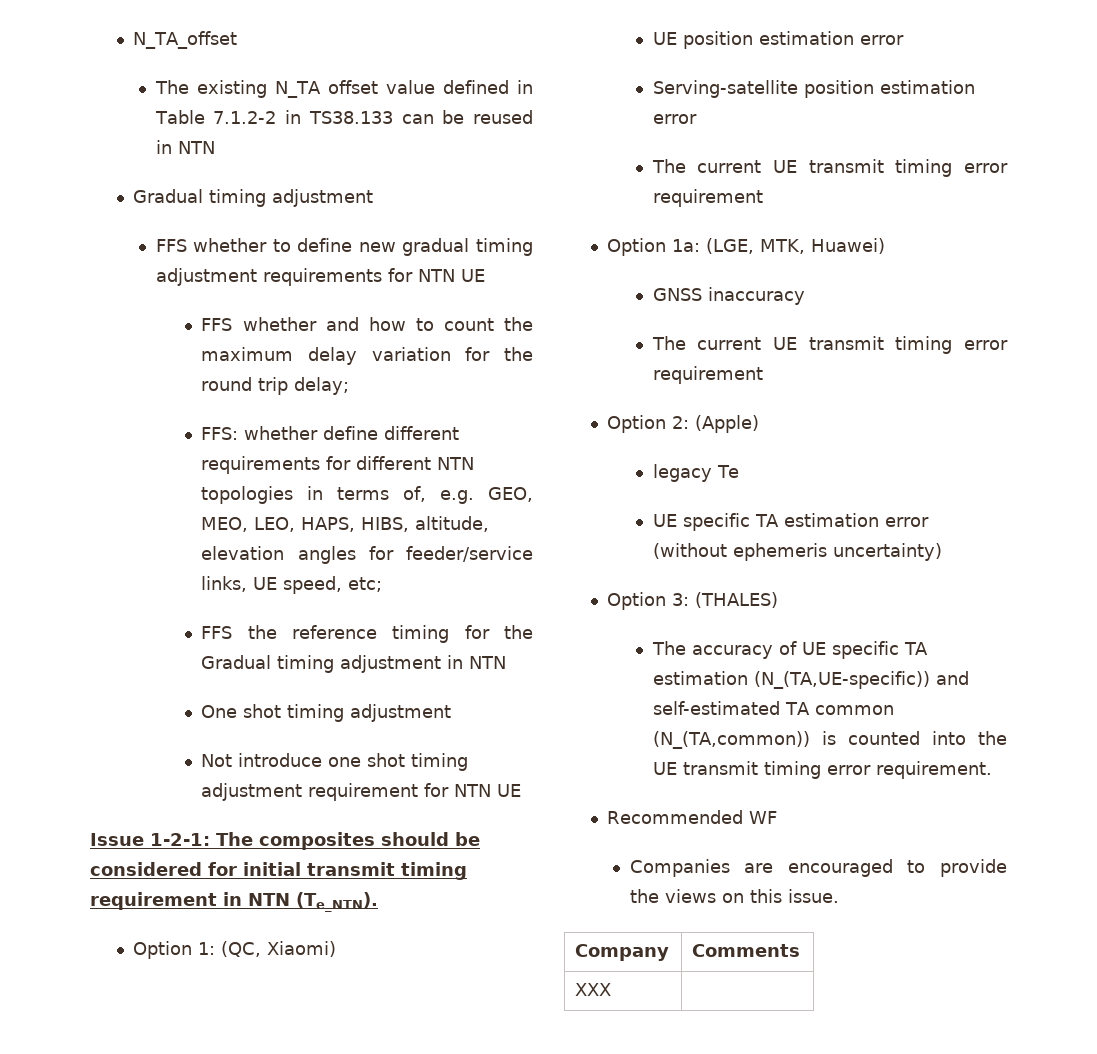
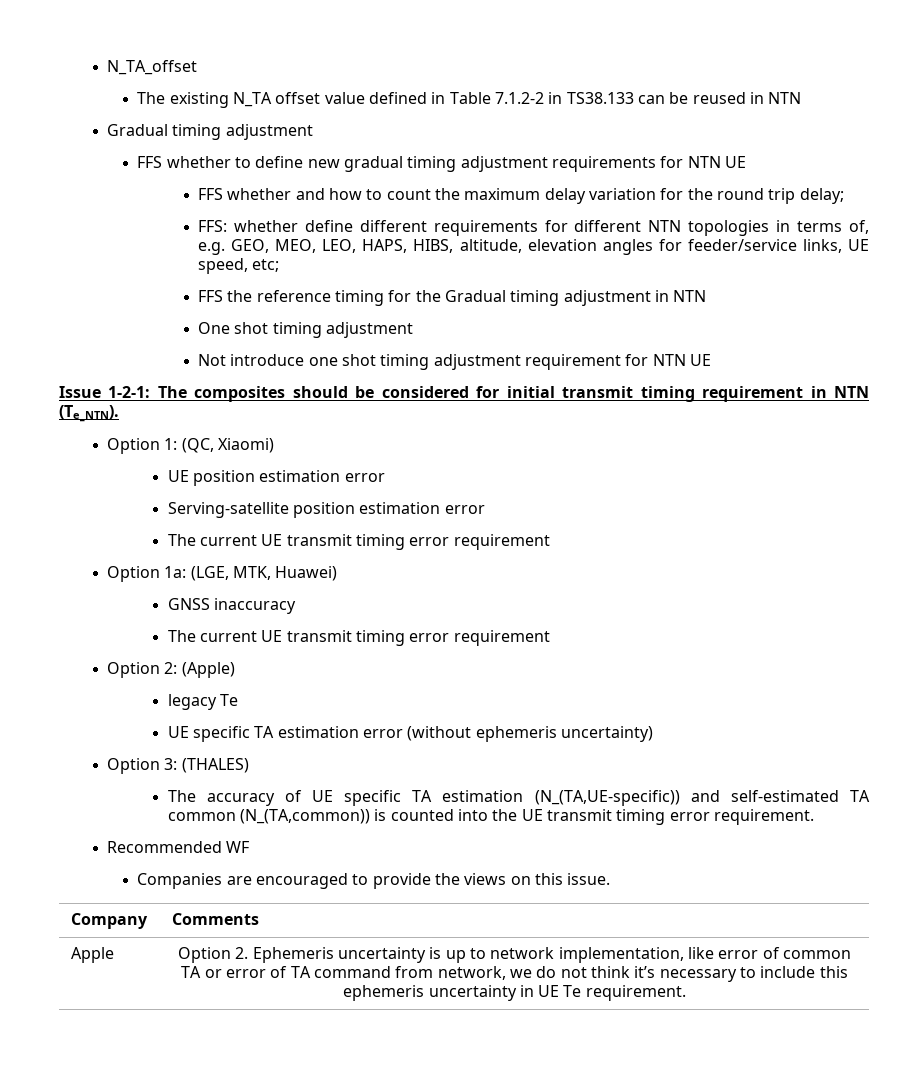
- XXX |
+ Apple | Option 2. Ephemeris uncertainty is up to network implementation, like error of common TA or error of TA command from network, we do not think it’s necessary to include this ephemeris uncertainty in UE Te requirement.

